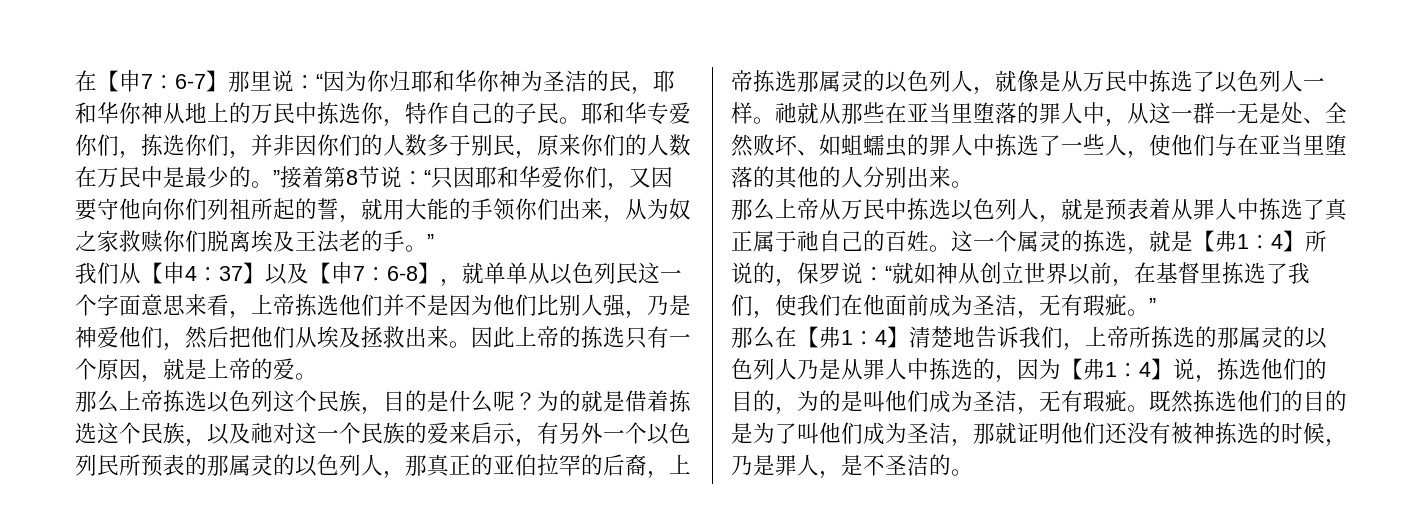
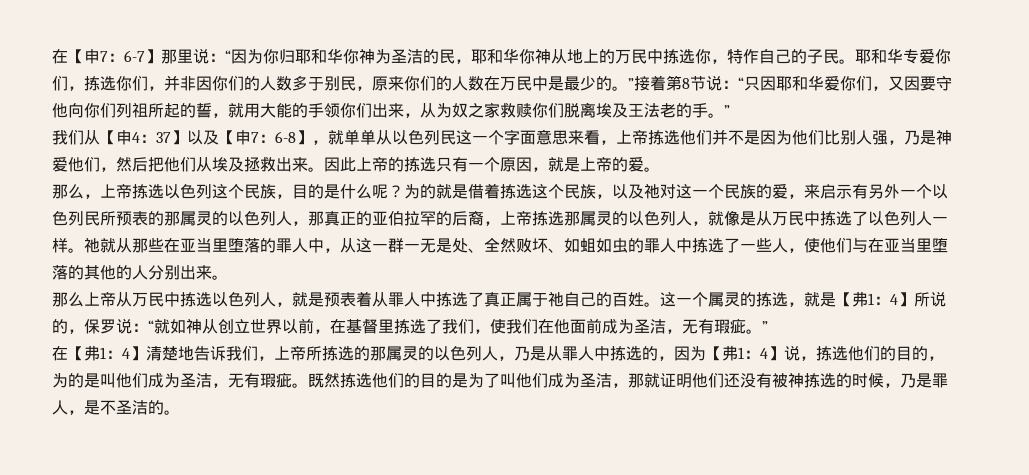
- 那么上帝拣选以色列这个民族，目的是什么呢？
+ 那么，上帝拣选以色列这个民族，目的是什么呢？
- 为的就是借着拣选这个民族，以及祂对这一个民族的爱来启示，有另外一个以色列民所预表的那属灵的以色列人，那真正的亚伯拉罕的后裔，上帝拣选那属灵的以色列人，就像是从万民中拣选了以色列人一样。
+ 为的就是借着拣选这个民族，以及祂对这一个民族的爱，来启示有另外一个以色列民所预表的那属灵的以色列人，那真正的亚伯拉罕的后裔，上帝拣选那属灵的以色列人，就像是从万民中拣选了以色列人一样。
- 祂就从那些在亚当里堕落的罪人中，从这一群一无是处、全然败坏、如蛆蠕虫的罪人中拣选了一些人，使他们与在亚当里堕落的其他的人分别出来。
+ 祂就从那些在亚当里堕落的罪人中，从这一群一无是处、全然败坏、如蛆如虫的罪人中拣选了一些人，使他们与在亚当里堕落的其他的人分别出来。
- 那么在【弗1：4】清楚地告诉我们，上帝所拣选的那属灵的以色列人乃是从罪人中拣选的，因为【弗1：4】说，拣选他们的目的，为的是叫他们成为圣洁，无有瑕疵。
+ 在【弗1：4】清楚地告诉我们，上帝所拣选的那属灵的以色列人，乃是从罪人中拣选的，因为【弗1：4】说，拣选他们的目的，为的是叫他们成为圣洁，无有瑕疵。

